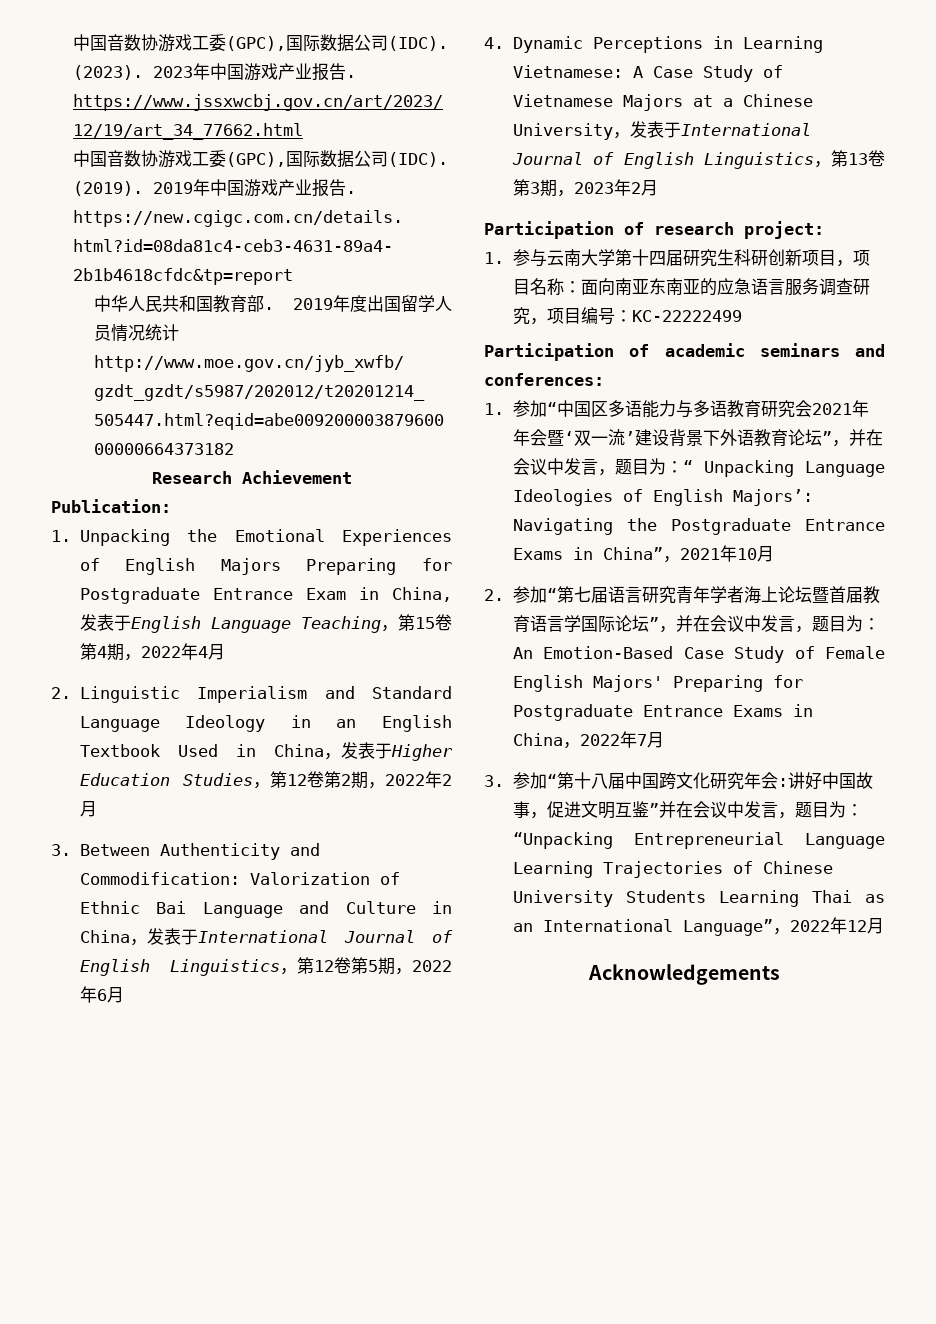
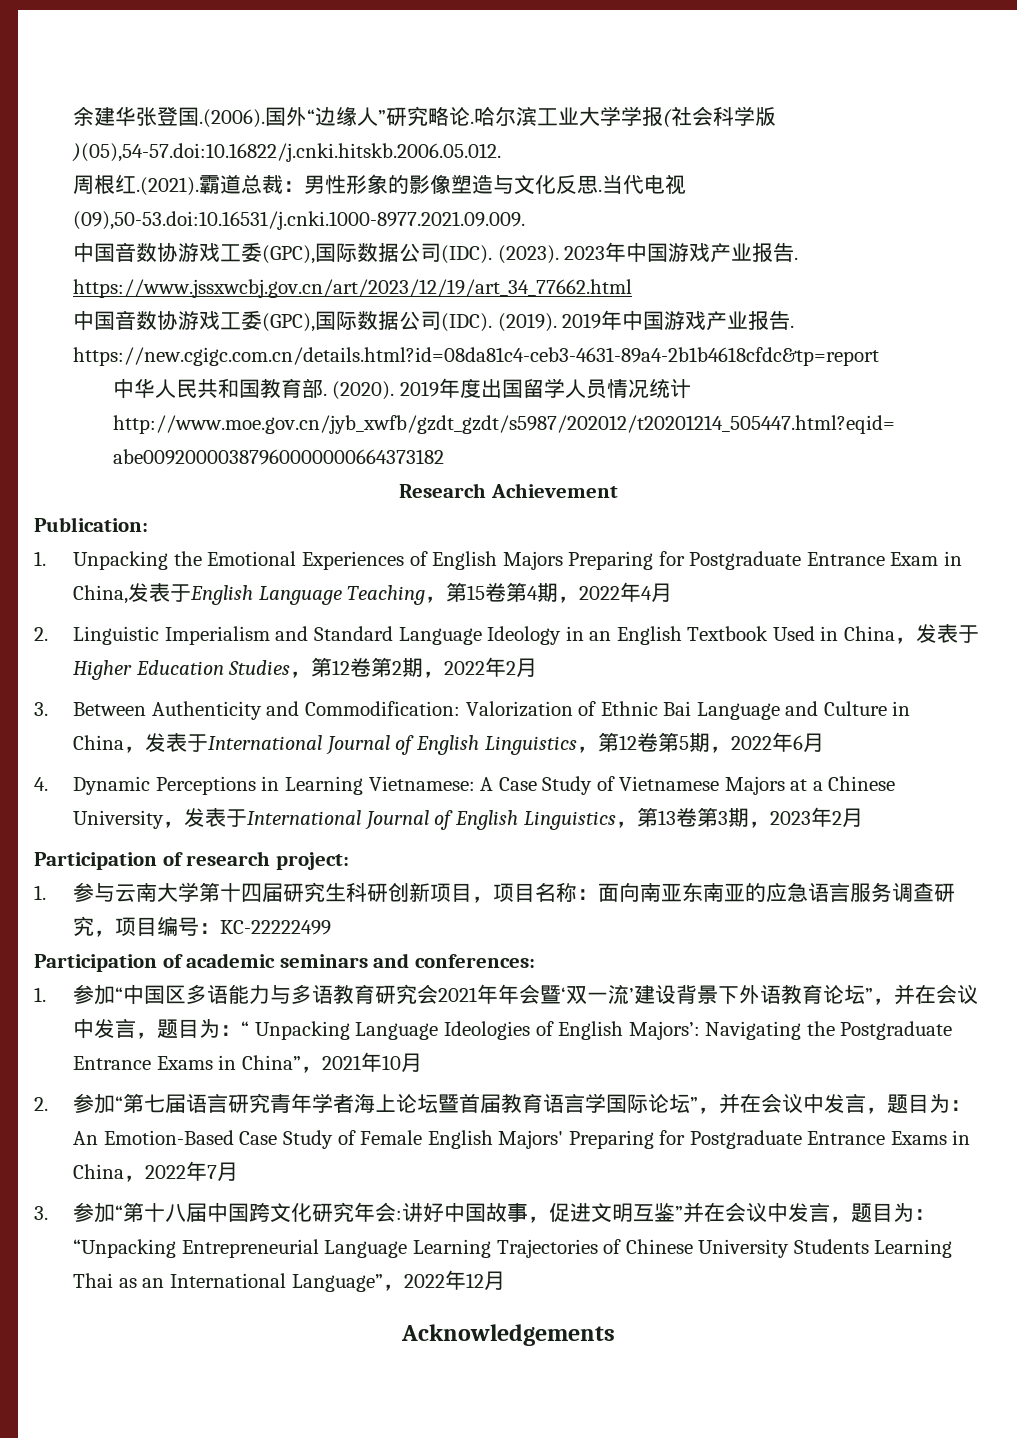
+ 余建华张登国.(2006).国外“边缘人”研究略论.哈尔滨工业大学学报(社会科学版)(05),54-57.doi:10.16822/j.cnki.hitskb.2006.05.012.
+ 周根红.(2021).霸道总裁：男性形象的影像塑造与文化反思.当代电视(09),50-53.doi:10.16531/j.cnki.1000-8977.2021.09.009.
+ (2020).

